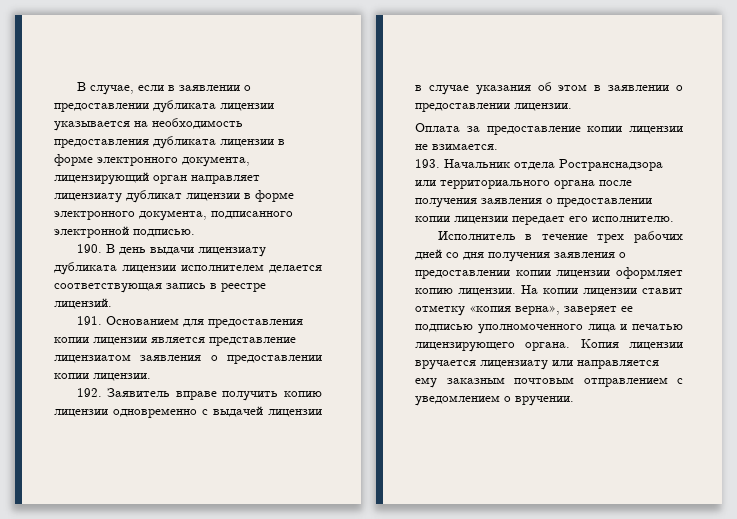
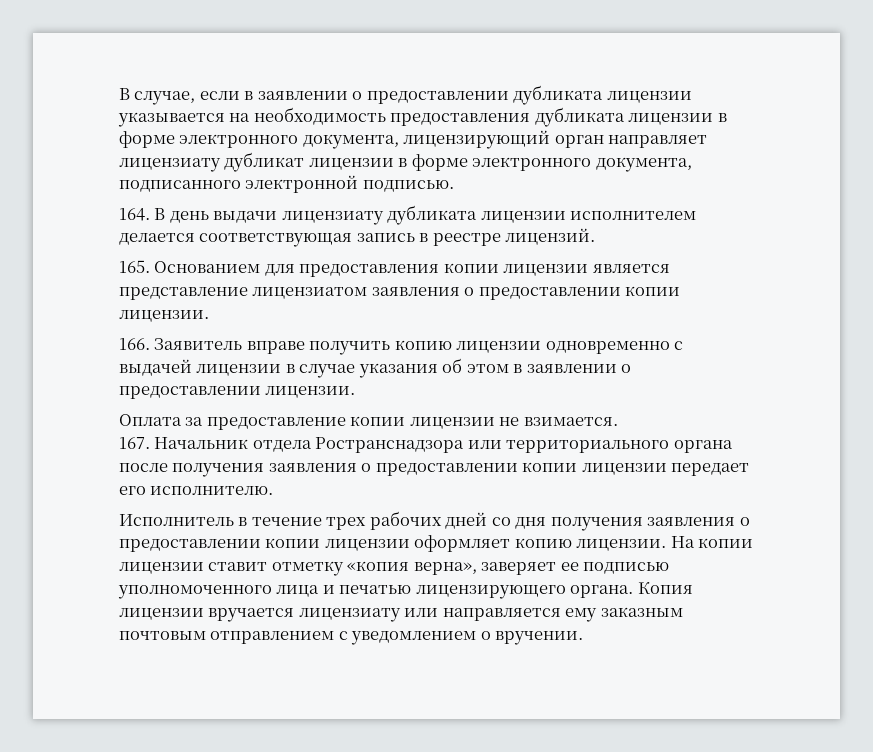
- 190. В день выдачи лицензиату дубликата лицензии исполнителем делается соответствующая запись в реестре лицензий.
+ 164. В день выдачи лицензиату дубликата лицензии исполнителем делается соответствующая запись в реестре лицензий.
- 191. Основанием для предоставления копии лицензии является представление лицензиатом заявления о предоставлении копии лицензии.
+ 165. Основанием для предоставления копии лицензии является представление лицензиатом заявления о предоставлении копии лицензии.
- 192. Заявитель вправе получить копию лицензии одновременно с выдачей лицензии в случае указания об этом в заявлении о предоставлении лицензии.
+ 166. Заявитель вправе получить копию лицензии одновременно с выдачей лицензии в случае указания об этом в заявлении о предоставлении лицензии.
- 193. Начальник отдела Ространснадзора или территориального органа после получения заявления о предоставлении копии лицензии передает его исполнителю.
+ 167. Начальник отдела Ространснадзора или территориального органа после получения заявления о предоставлении копии лицензии передает его исполнителю.

